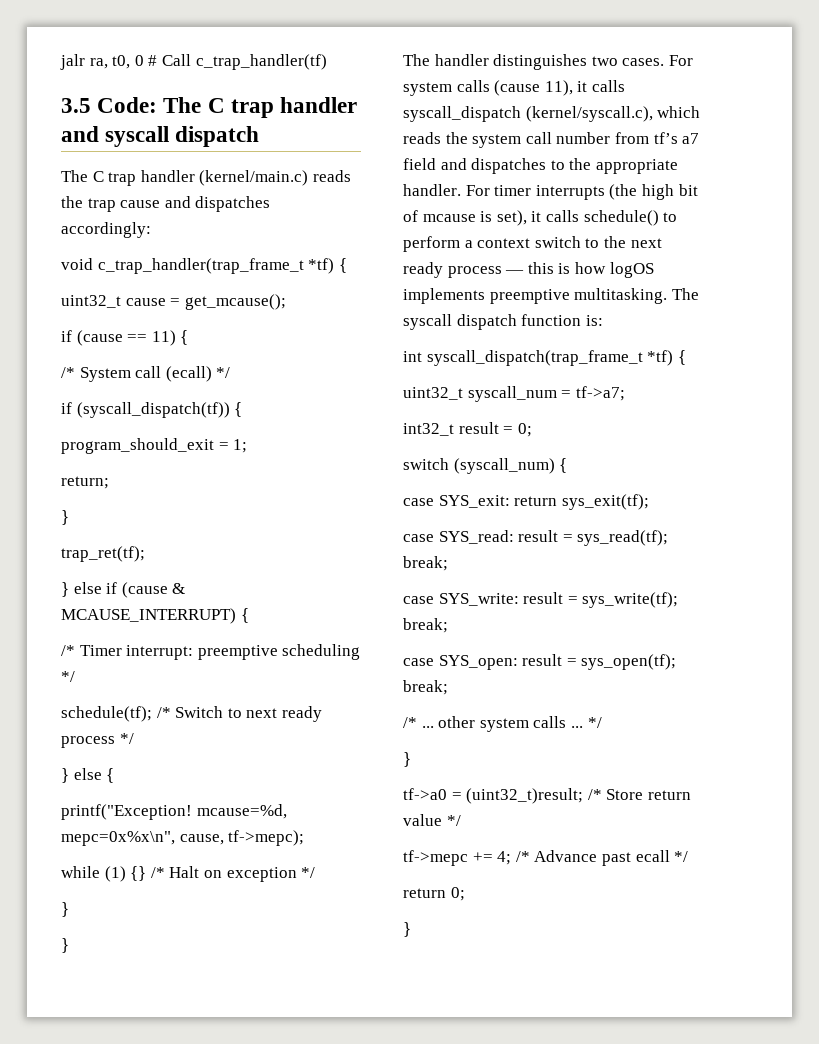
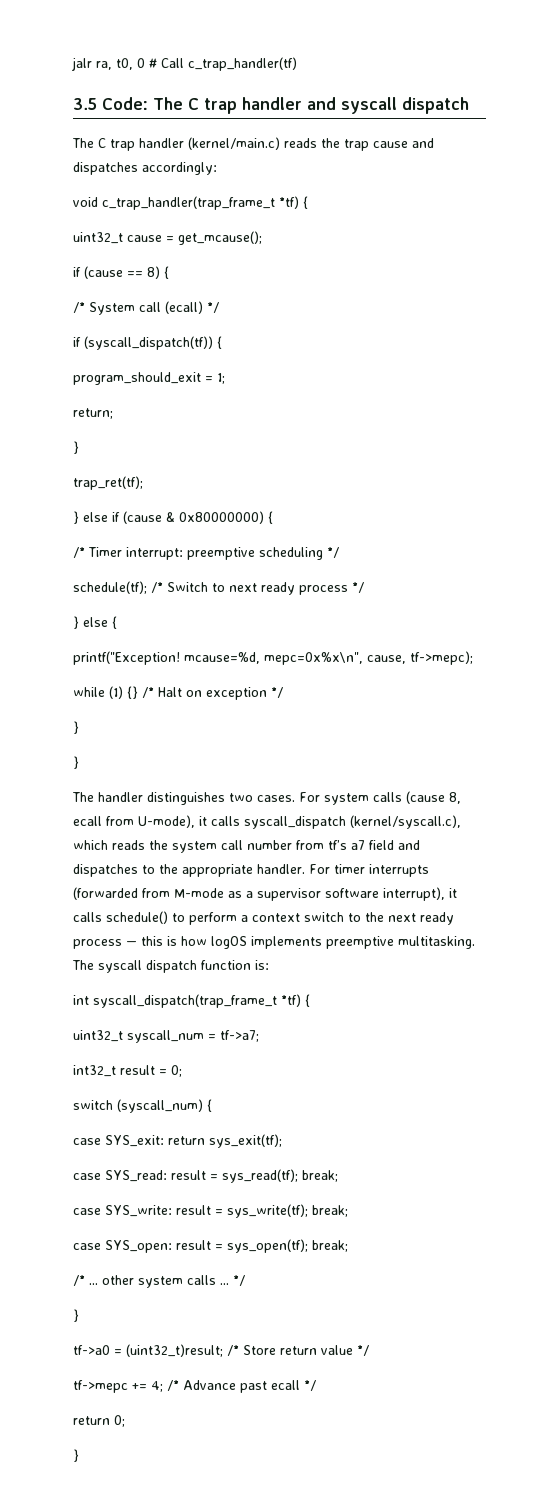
- if (cause == 11) {
+ if (cause == 8) {
- } else if (cause & MCAUSE_INTERRUPT) {
+ } else if (cause & 0x80000000) {
- For system calls (cause 11), it calls syscall_dispatch (kernel/syscall.c), which reads the system call number from tf’s a7 field and dispatches to the appropriate handler.
+ For system calls (cause 8, ecall from U-mode), it calls syscall_dispatch (kernel/syscall.c), which reads the system call number from tf’s a7 field and dispatches to the appropriate handler.
- For timer interrupts (the high bit of mcause is set), it calls schedule() to perform a context switch to the next ready process — this is how logOS implements preemptive multitasking.
+ For timer interrupts (forwarded from M-mode as a supervisor software interrupt), it calls schedule() to perform a context switch to the next ready process — this is how logOS implements preemptive multitasking.

